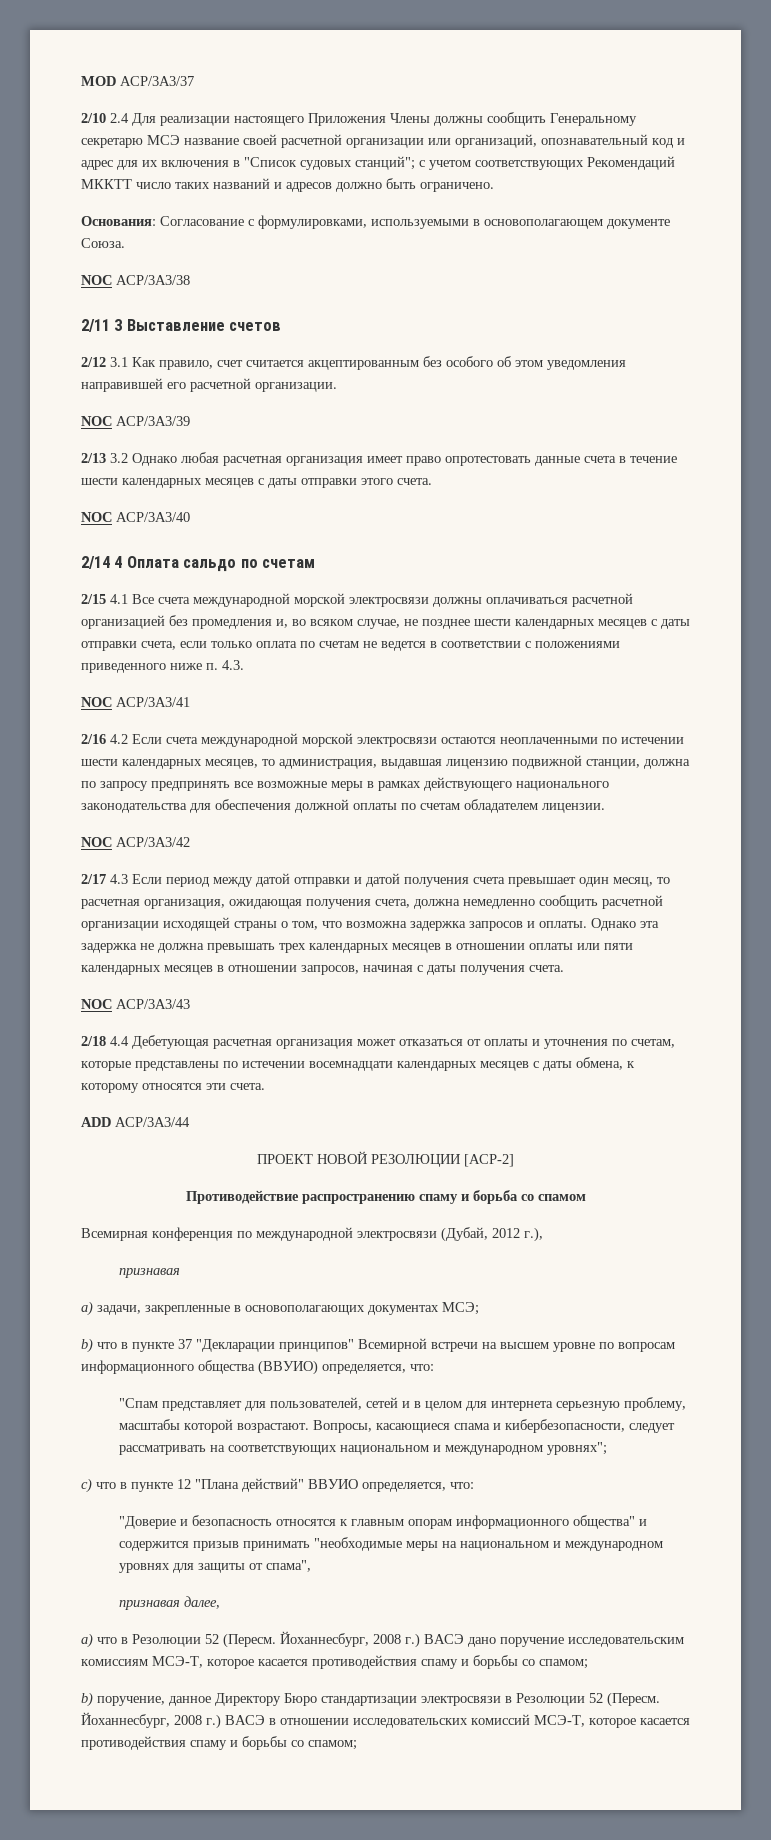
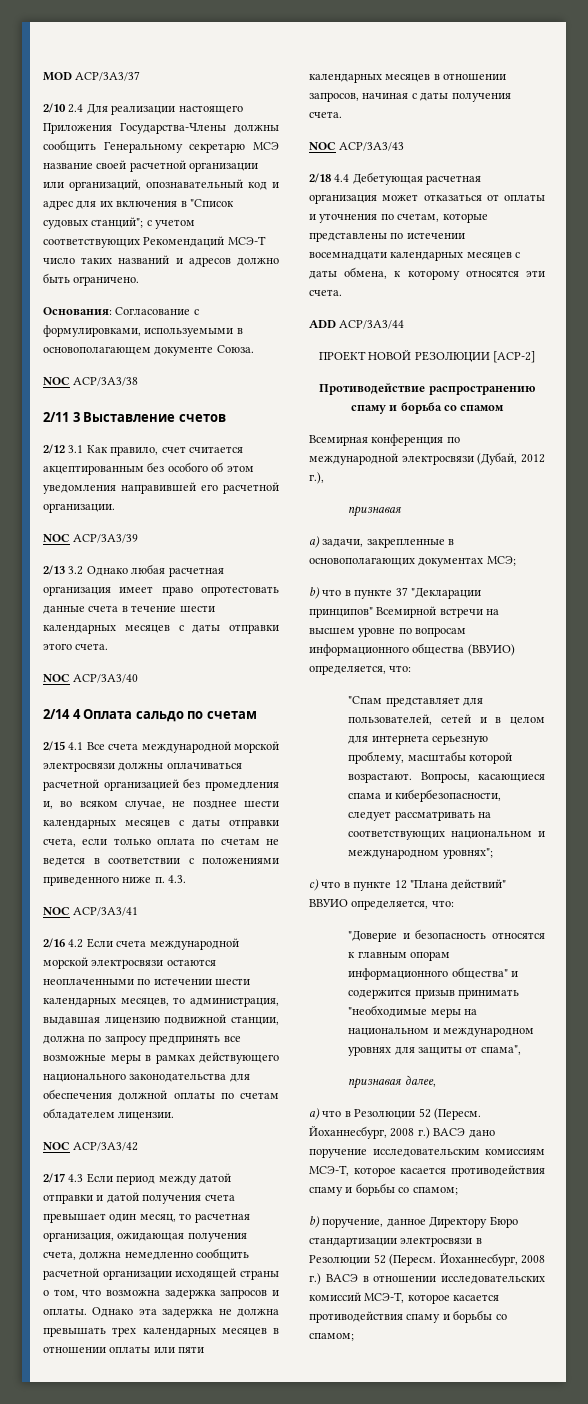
- 2/10 2.4 Для реализации настоящего Приложения Члены должны сообщить Генеральному секретарю МСЭ название своей расчетной организации или организаций, опознавательный код и адрес для их включения в "Список судовых станций"; с учетом соответствующих Рекомендаций МККТТ число таких названий и адресов должно быть ограничено.
+ 2/10 2.4 Для реализации настоящего Приложения Государства-Члены должны сообщить Генеральному секретарю МСЭ название своей расчетной организации или организаций, опознавательный код и адрес для их включения в "Список судовых станций"; с учетом соответствующих Рекомендаций МСЭ-Т число таких названий и адресов должно быть ограничено.

